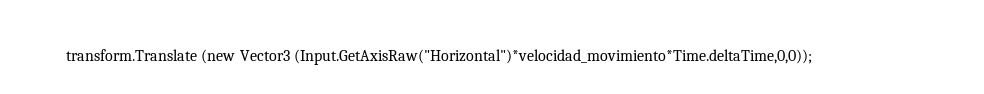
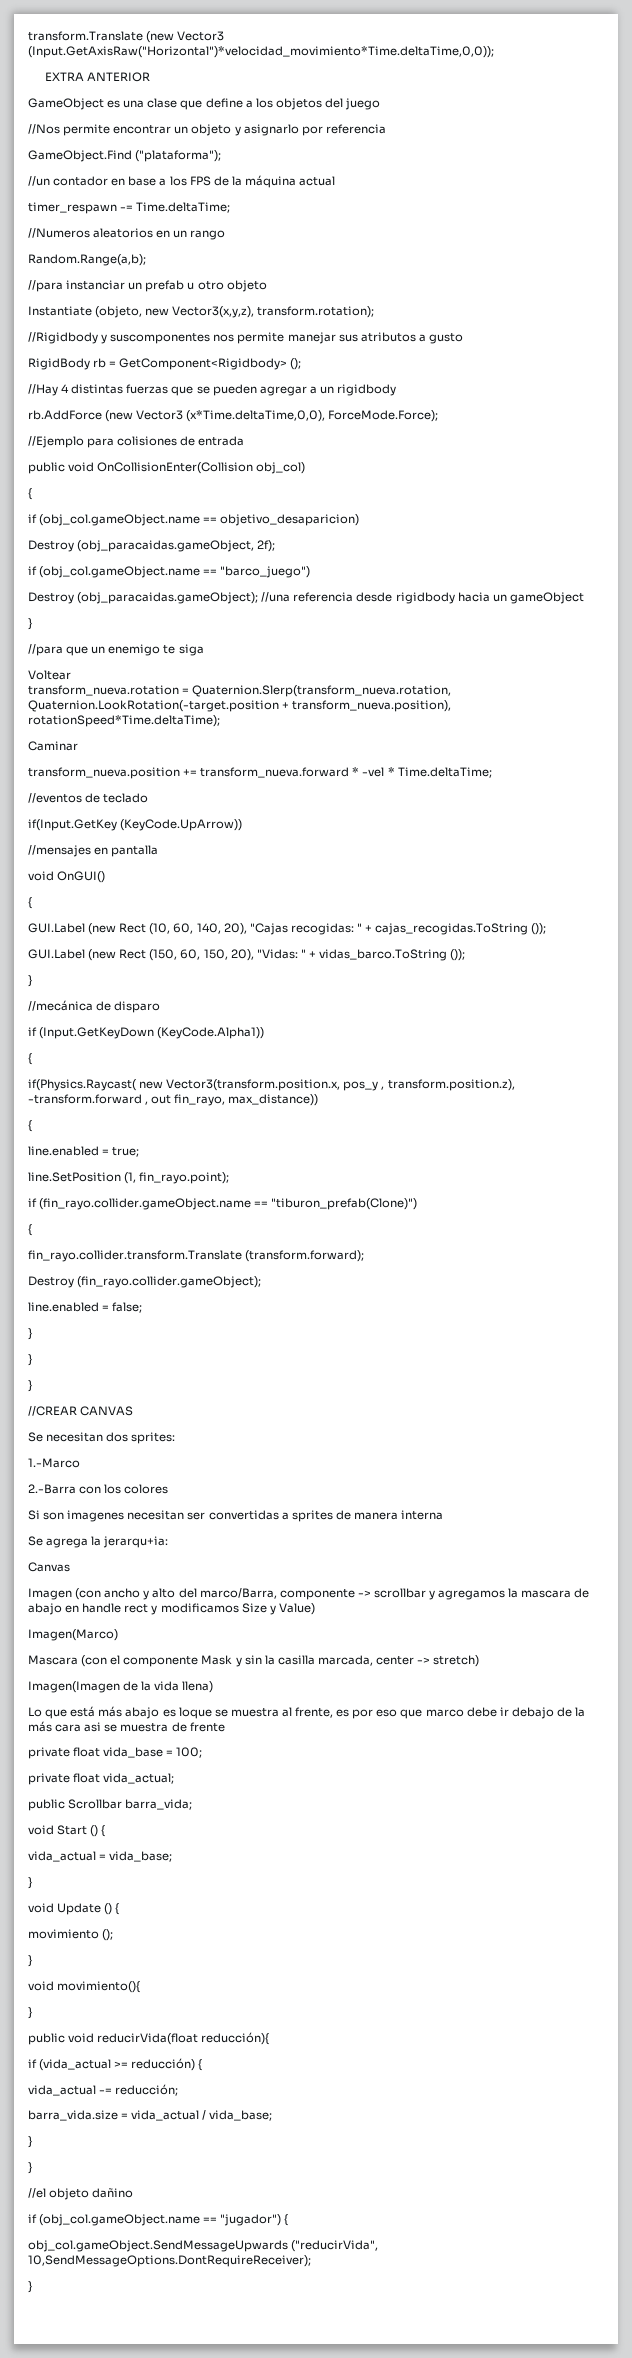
+ EXTRA ANTERIOR
+ GameObject es una clase que define a los objetos del juego
+ //Nos permite encontrar un objeto y asignarlo por referencia
+ GameObject.Find ("plataforma");
+ //un contador en base a los FPS de la máquina actual
+ timer_respawn -= Time.deltaTime;
+ //Numeros aleatorios en un rango
+ Random.Range(a,b);
+ //para instanciar un prefab u otro objeto
+ Instantiate (objeto, new Vector3(x,y,z), transform.rotation);
+ //Rigidbody y suscomponentes nos permite manejar sus atributos a gusto
+ RigidBody rb = GetComponent<Rigidbody> ();
+ //Hay 4 distintas fuerzas que se pueden agregar a un rigidbody
+ rb.AddForce (new Vector3 (x*Time.deltaTime,0,0), ForceMode.Force);
+ //Ejemplo para colisiones de entrada
+ public void OnCollisionEnter(Collision obj_col)
+ {
+ if (obj_col.gameObject.name == objetivo_desaparicion)
+ Destroy (obj_paracaidas.gameObject, 2f);
+ if (obj_col.gameObject.name == "barco_juego")
+ Destroy (obj_paracaidas.gameObject); //una referencia desde rigidbody hacia un gameObject
+ }
+ //para que un enemigo te siga
+ Voltear
+ transform_nueva.rotation = Quaternion.Slerp(transform_nueva.rotation, Quaternion.LookRotation(-target.position + transform_nueva.position), rotationSpeed*Time.deltaTime);
+ Caminar
+ transform_nueva.position += transform_nueva.forward * -vel * Time.deltaTime;
+ //eventos de teclado
+ if(Input.GetKey (KeyCode.UpArrow))
+ //mensajes en pantalla
+ void OnGUI()
+ {
+ GUI.Label (new Rect (10, 60, 140, 20), "Cajas recogidas: " + cajas_recogidas.ToString ());
+ GUI.Label (new Rect (150, 60, 150, 20), "Vidas: " + vidas_barco.ToString ());
+ }
+ //mecánica de disparo
+ if (Input.GetKeyDown (KeyCode.Alpha1))
+ {
+ if(Physics.Raycast( new Vector3(transform.position.x, pos_y , transform.position.z), -transform.forward , out fin_rayo, max_distance))
+ {
+ line.enabled = true;
+ line.SetPosition (1, fin_rayo.point);
+ if (fin_rayo.collider.gameObject.name == "tiburon_prefab(Clone)")
+ {
+ fin_rayo.collider.transform.Translate (transform.forward);
+ Destroy (fin_rayo.collider.gameObject);
+ line.enabled = false;
+ }
+ }
+ }
+ //CREAR CANVAS
+ Se necesitan dos sprites:
+ 1.-Marco
+ 2.-Barra con los colores
+ Si son imagenes necesitan ser convertidas a sprites de manera interna
+ Se agrega la jerarqu+ia:
+ Canvas
+ Imagen (con ancho y alto del marco/Barra, componente -> scrollbar y agregamos la mascara de abajo en handle rect y modificamos Size y Value)
+ Imagen(Marco)
+ Mascara (con el componente Mask y sin la casilla marcada, center -> stretch)
+ Imagen(Imagen de la vida llena)
+ Lo que está más abajo es loque se muestra al frente, es por eso que marco debe ir debajo de la más cara asi se muestra de frente
+ private float vida_base = 100;
+ private float vida_actual;
+ public Scrollbar barra_vida;
+ void Start () {
+ vida_actual = vida_base;
+ }
+ void Update () {
+ movimiento ();
+ }
+ void movimiento(){
+ }
+ public void reducirVida(float reducción){
+ if (vida_actual >= reducción) {
+ vida_actual -= reducción;
+ barra_vida.size = vida_actual / vida_base;
+ }
+ }
+ //el objeto dañino
+ if (obj_col.gameObject.name == "jugador") {
+ obj_col.gameObject.SendMessageUpwards ("reducirVida", 10,SendMessageOptions.DontRequireReceiver);
+ }

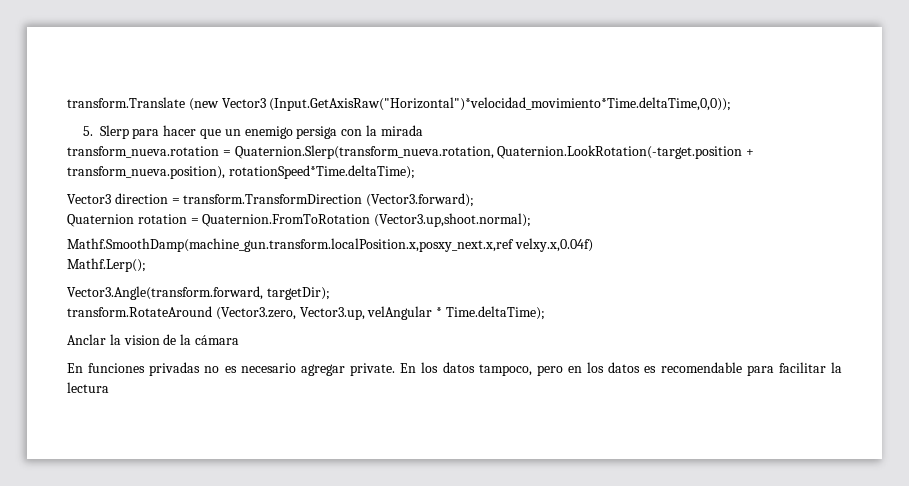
- EXTRA ANTERIOR
- GameObject es una clase que define a los objetos del juego
- //Nos permite encontrar un objeto y asignarlo por referencia
- GameObject.Find ("plataforma");
- //un contador en base a los FPS de la máquina actual
- timer_respawn -= Time.deltaTime;
- //Numeros aleatorios en un rango
- Random.Range(a,b);
- //para instanciar un prefab u otro objeto
- Instantiate (objeto, new Vector3(x,y,z), transform.rotation);
- //Rigidbody y suscomponentes nos permite manejar sus atributos a gusto
- RigidBody rb = GetComponent<Rigidbody> ();
- //Hay 4 distintas fuerzas que se pueden agregar a un rigidbody
- rb.AddForce (new Vector3 (x*Time.deltaTime,0,0), ForceMode.Force);
- //Ejemplo para colisiones de entrada
- public void OnCollisionEnter(Collision obj_col)
- {
- if (obj_col.gameObject.name == objetivo_desaparicion)
- Destroy (obj_paracaidas.gameObject, 2f);
- if (obj_col.gameObject.name == "barco_juego")
- Destroy (obj_paracaidas.gameObject); //una referencia desde rigidbody hacia un gameObject
- }
- //para que un enemigo te siga
- Voltear
+ 5. Slerp para hacer que un enemigo persiga con la mirada
- Caminar
- transform_nueva.position += transform_nueva.forward * -vel * Time.deltaTime;
- //eventos de teclado
- if(Input.GetKey (KeyCode.UpArrow))
- //mensajes en pantalla
- void OnGUI()
- {
- GUI.Label (new Rect (10, 60, 140, 20), "Cajas recogidas: " + cajas_recogidas.ToString ());
- GUI.Label (new Rect (150, 60, 150, 20), "Vidas: " + vidas_barco.ToString ());
- }
- //mecánica de disparo
- if (Input.GetKeyDown (KeyCode.Alpha1))
- {
- if(Physics.Raycast( new Vector3(transform.position.x, pos_y , transform.position.z), -transform.forward , out fin_rayo, max_distance))
- {
- line.enabled = true;
- line.SetPosition (1, fin_rayo.point);
- if (fin_rayo.collider.gameObject.name == "tiburon_prefab(Clone)")
- {
- fin_rayo.collider.transform.Translate (transform.forward);
- Destroy (fin_rayo.collider.gameObject);
- line.enabled = false;
- }
- }
- }
- //CREAR CANVAS
- Se necesitan dos sprites:
- 1.-Marco
- 2.-Barra con los colores
- Si son imagenes necesitan ser convertidas a sprites de manera interna
- Se agrega la jerarqu+ia:
- Canvas
- Imagen (con ancho y alto del marco/Barra, componente -> scrollbar y agregamos la mascara de abajo en handle rect y modificamos Size y Value)
- Imagen(Marco)
- Mascara (con el componente Mask y sin la casilla marcada, center -> stretch)
- Imagen(Imagen de la vida llena)
- Lo que está más abajo es loque se muestra al frente, es por eso que marco debe ir debajo de la más cara asi se muestra de frente
- private float vida_base = 100;
- private float vida_actual;
- public Scrollbar barra_vida;
- void Start () {
- vida_actual = vida_base;
- }
- void Update () {
- movimiento ();
- }
- void movimiento(){
- }
- public void reducirVida(float reducción){
- if (vida_actual >= reducción) {
- vida_actual -= reducción;
- barra_vida.size = vida_actual / vida_base;
- }
- }
- //el objeto dañino
- if (obj_col.gameObject.name == "jugador") {
- obj_col.gameObject.SendMessageUpwards ("reducirVida", 10,SendMessageOptions.DontRequireReceiver);
- }
+ Vector3 direction = transform.TransformDirection (Vector3.forward);
+ Quaternion rotation = Quaternion.FromToRotation (Vector3.up,shoot.normal);
+ Mathf.SmoothDamp(machine_gun.transform.localPosition.x,posxy_next.x,ref velxy.x,0.04f)
+ Mathf.Lerp();
+ Vector3.Angle(transform.forward, targetDir);
+ transform.RotateAround (Vector3.zero, Vector3.up, velAngular * Time.deltaTime);
+ Anclar la vision de la cámara
+ En funciones privadas no es necesario agregar private. En los datos tampoco, pero en los datos es recomendable para facilitar la lectura

